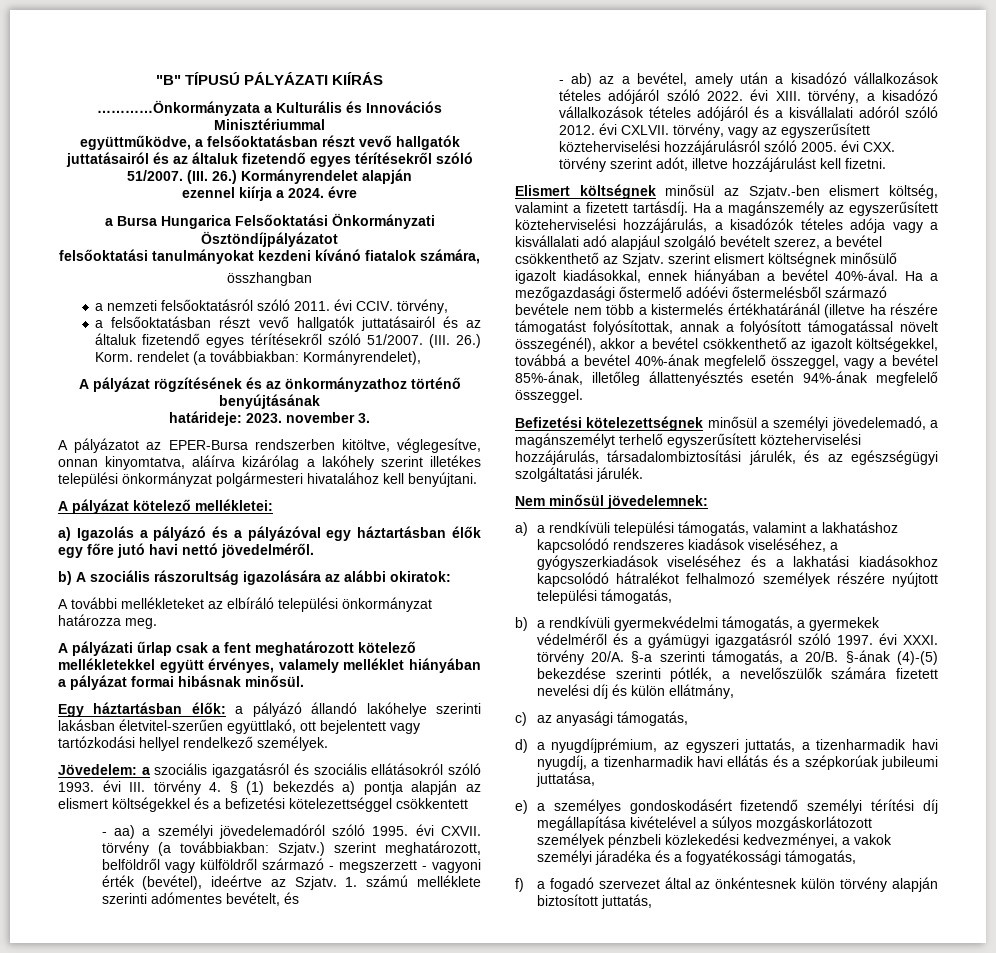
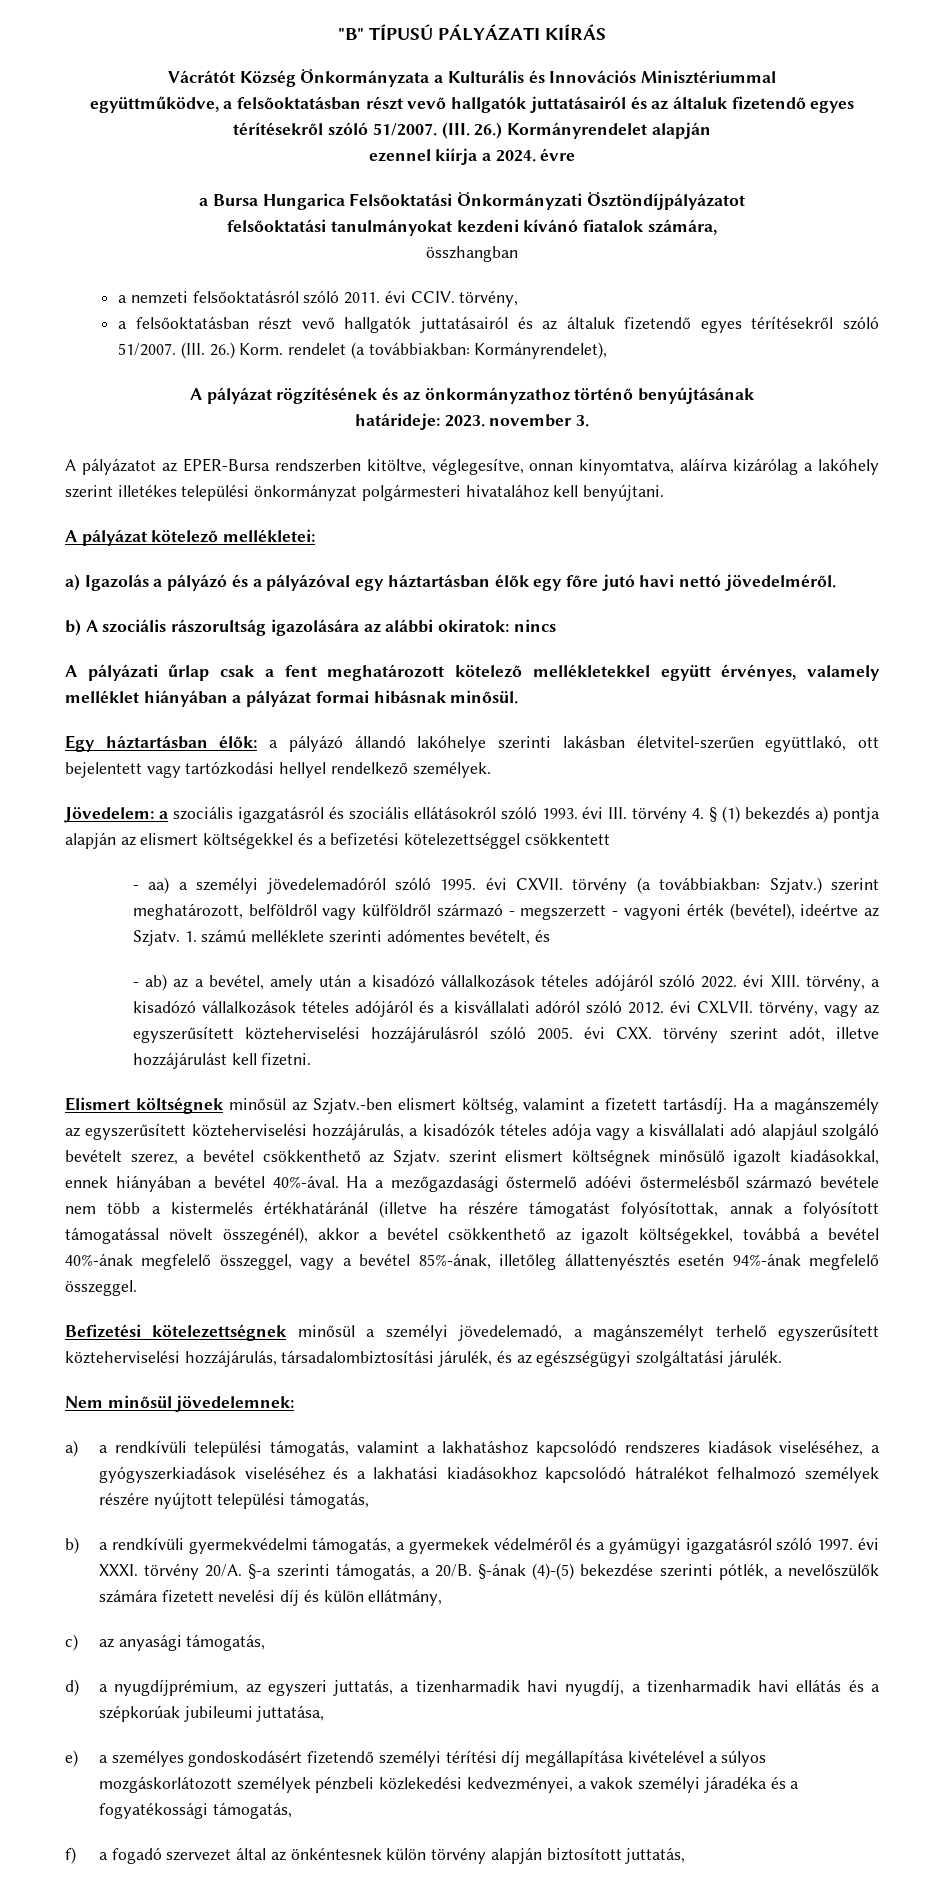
- …………Önkormányzata a Kulturális és Innovációs Minisztériummal
+ Vácrátót Község Önkormányzata a Kulturális és Innovációs Minisztériummal
- b) A szociális rászorultság igazolására az alábbi okiratok:
- A további mellékleteket az elbíráló települési önkormányzat határozza meg.
+ b) A szociális rászorultság igazolására az alábbi okiratok: nincs

